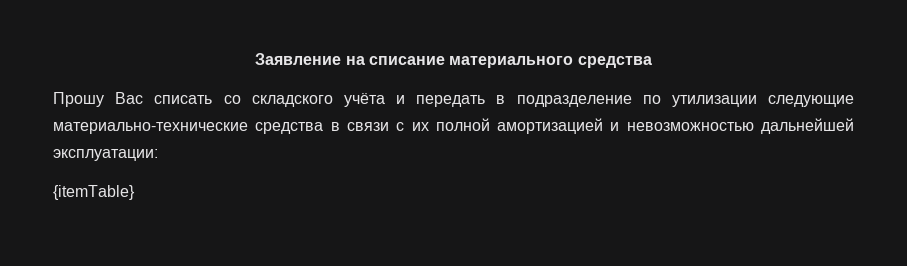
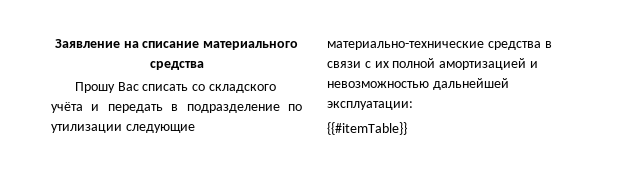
- {itemTable}
+ {{#itemTable}}

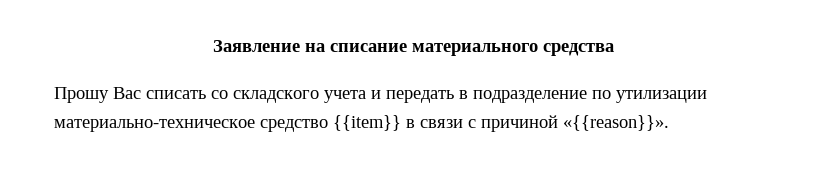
- Прошу Вас списать со складского учёта и передать в подразделение по утилизации следующие материально-технические средства в связи с их полной амортизацией и невозможностью дальнейшей эксплуатации:
- {{#itemTable}}
+ Прошу Вас списать со складского учета и передать в подразделение по утилизации материально-техническое средство {{item}} в связи с причиной «{{reason}}».

